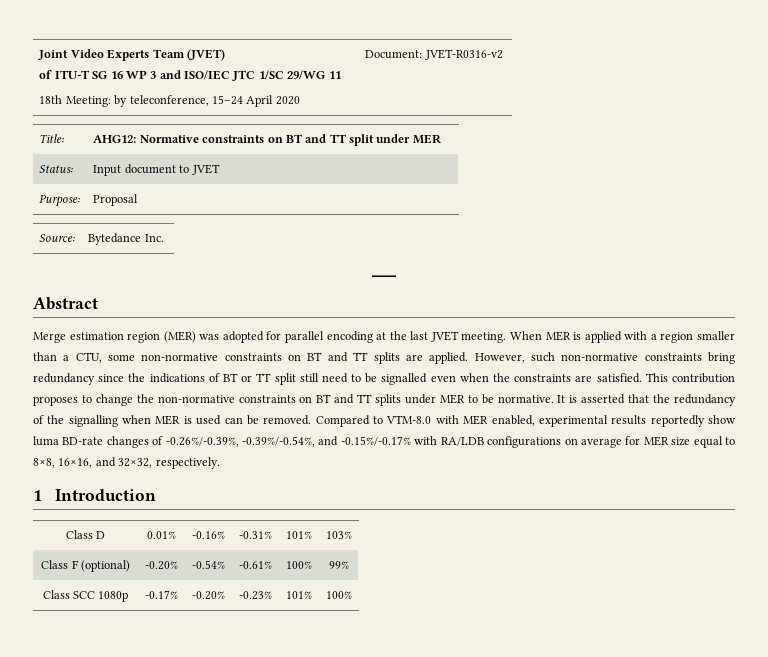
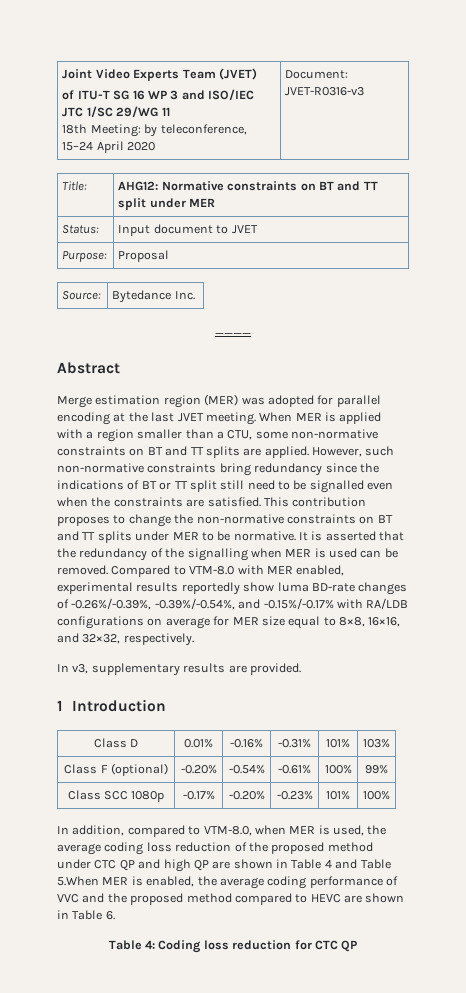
  Joint Video Experts Team (JVET)
  of ITU-T SG 16 WP 3 and ISO/IEC JTC 1/SC 29/WG 11
- 18th Meeting: by teleconference, 15–24 April 2020 | Document: JVET-R0316-v2
+ 18th Meeting: by teleconference, 15–24 April 2020 | Document: JVET-R0316-v3
+ In v3, supplementary results are provided.
+ In addition, compared to VTM-8.0, when MER is used, the average coding loss reduction of the proposed method under CTC QP and high QP are shown in Table 4 and Table 5.When MER is enabled, the average coding performance of VVC and the proposed method compared to HEVC are shown in Table 6.
+ Table 4: Coding loss reduction for CTC QP

